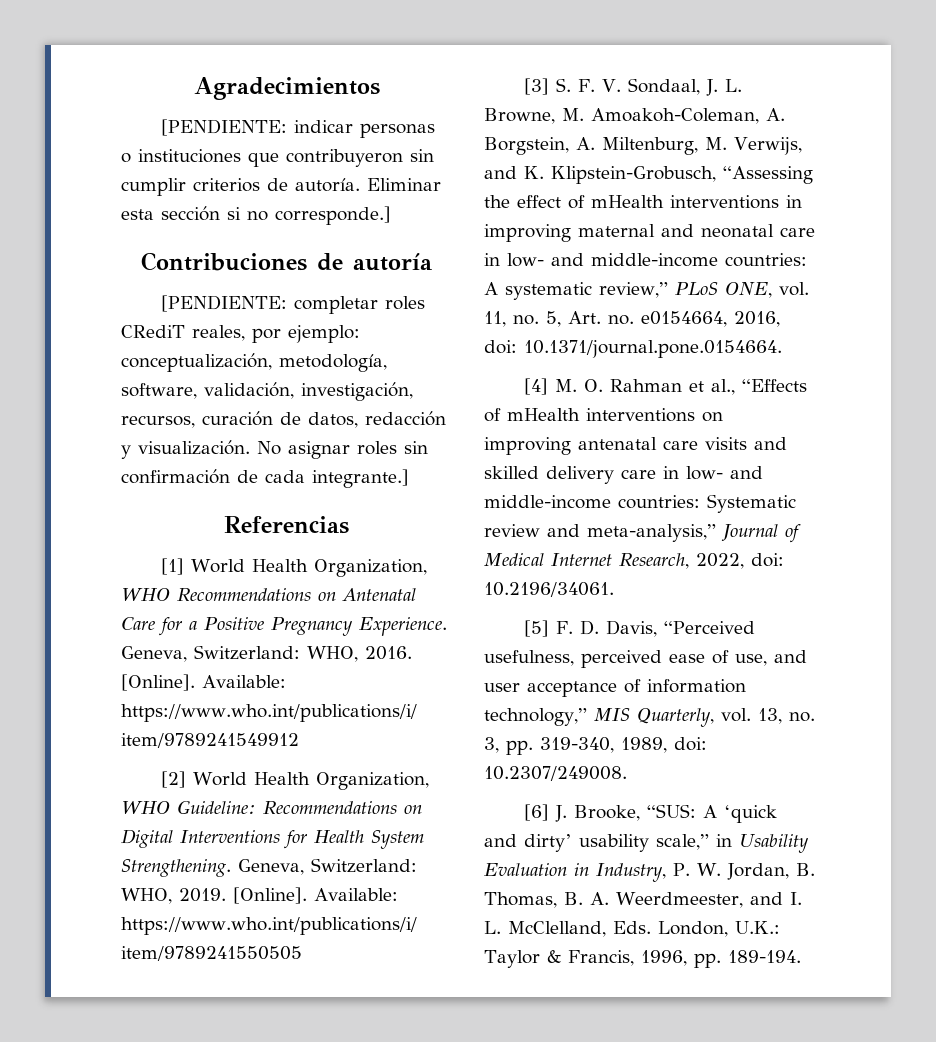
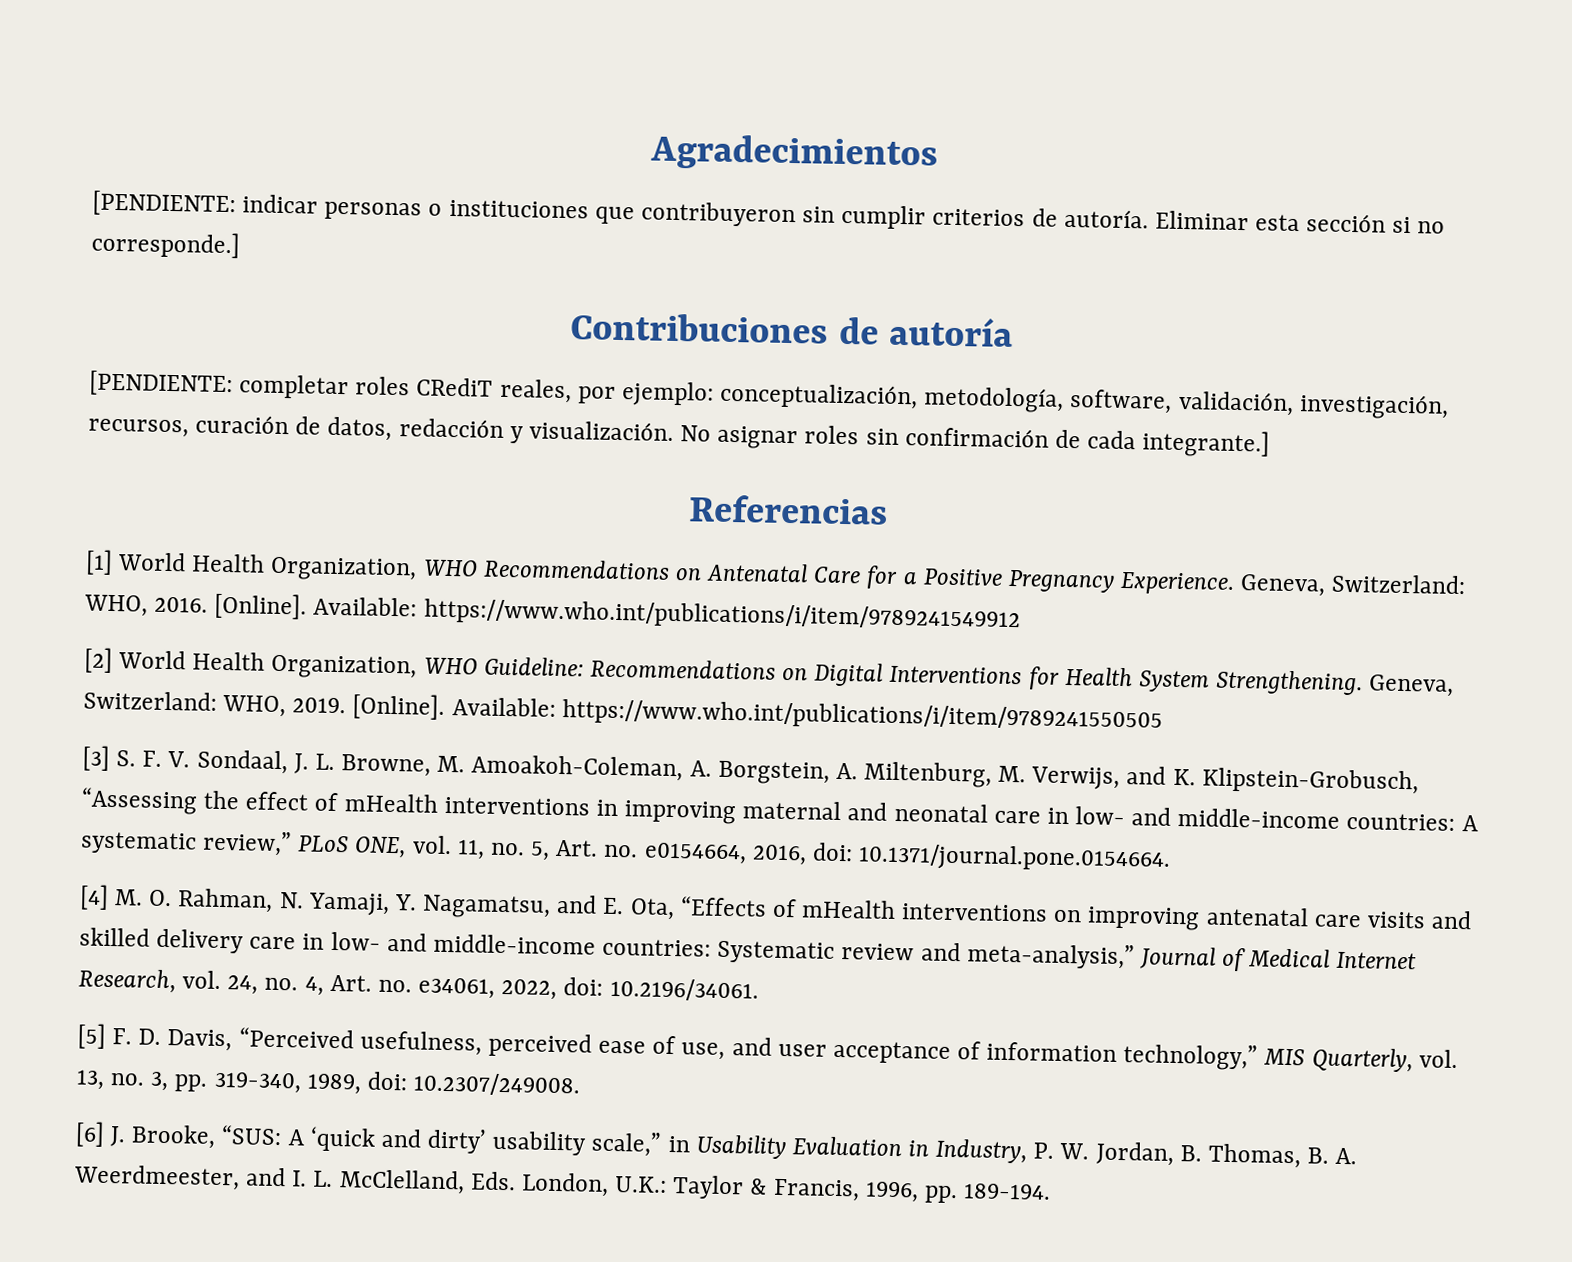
- [4] M. O. Rahman et al., “Effects of mHealth interventions on improving antenatal care visits and skilled delivery care in low- and middle-income countries: Systematic review and meta-analysis,” Journal of Medical Internet Research, 2022, doi: 10.2196/34061.
+ [4] M. O. Rahman, N. Yamaji, Y. Nagamatsu, and E. Ota, “Effects of mHealth interventions on improving antenatal care visits and skilled delivery care in low- and middle-income countries: Systematic review and meta-analysis,” Journal of Medical Internet Research, vol. 24, no. 4, Art. no. e34061, 2022, doi: 10.2196/34061.

